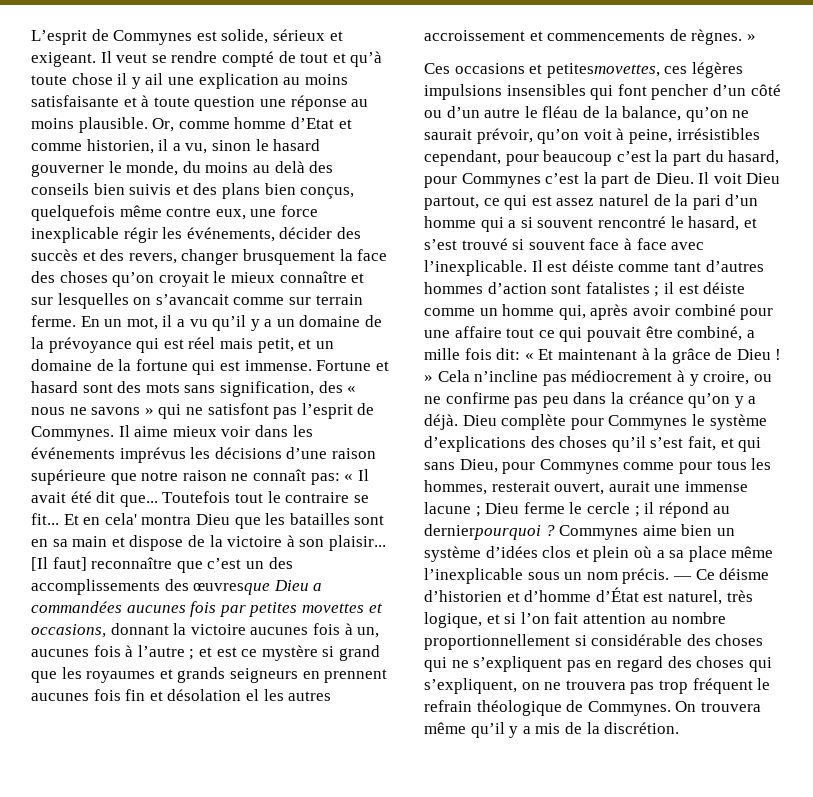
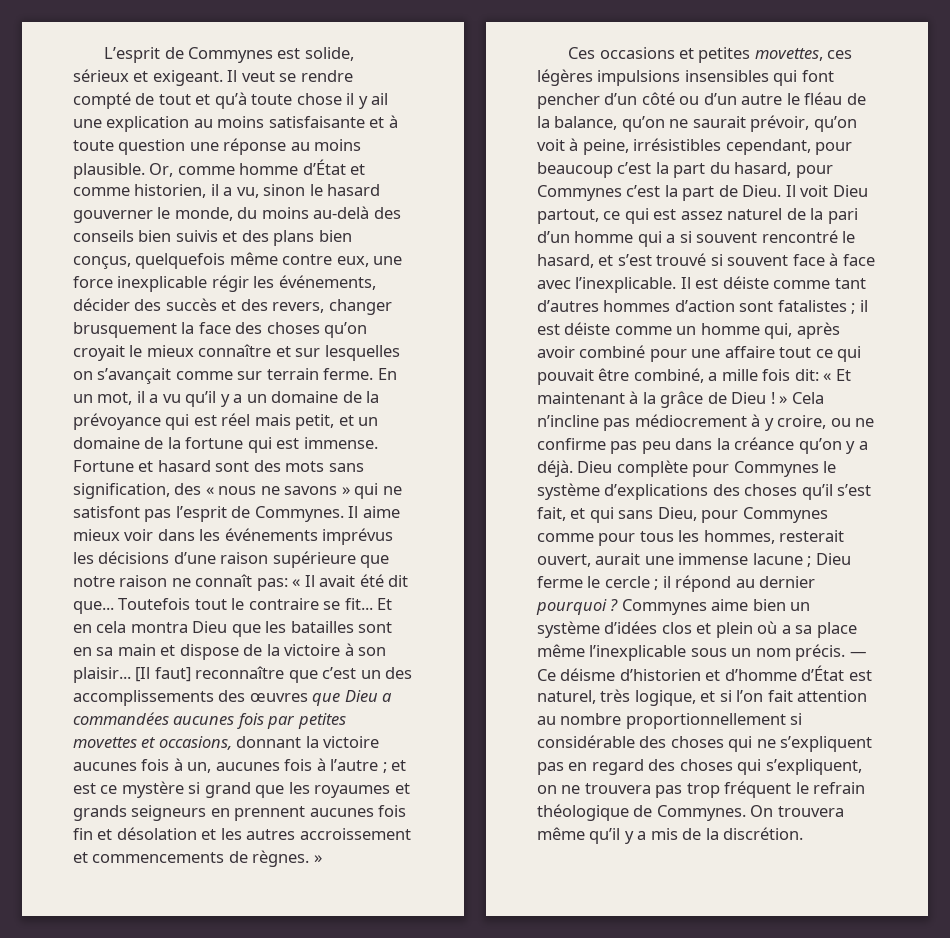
- Or, comme homme d’Etat et comme historien, il a vu, sinon le hasard gouverner le monde, du moins au delà des conseils bien suivis et des plans bien conçus, quelquefois même contre eux, une force inexplicable régir les événements, décider des succès et des revers, changer brusquement la face des choses qu’on croyait le mieux connaître et sur lesquelles on s’avancait comme sur terrain ferme.
+ Or, comme homme d’État et comme historien, il a vu, sinon le hasard gouverner le monde, du moins au-delà des conseils bien suivis et des plans bien conçus, quelquefois même contre eux, une force inexplicable régir les événements, décider des succès et des revers, changer brusquement la face des choses qu’on croyait le mieux connaître et sur lesquelles on s’avançait comme sur terrain ferme.
- Et en cela' montra Dieu que les batailles sont en sa main et dispose de la victoire à son plaisir...
+ Et en cela montra Dieu que les batailles sont en sa main et dispose de la victoire à son plaisir...
- [Il faut] reconnaître que c’est un des accomplissements des œuvresque Dieu a commandées aucunes fois par petites movettes et occasions, donnant la victoire aucunes fois à un, aucunes fois à l’autre ; et est ce mystère si grand que les royaumes et grands seigneurs en prennent aucunes fois fin et désolation el les autres accroissement et commencements de règnes. »
+ [Il faut] reconnaître que c’est un des accomplissements des œuvres que Dieu a commandées aucunes fois par petites movettes et occasions, donnant la victoire aucunes fois à un, aucunes fois à l’autre ; et est ce mystère si grand que les royaumes et grands seigneurs en prennent aucunes fois fin et désolation et les autres accroissement et commencements de règnes. »
- Ces occasions et petitesmovettes, ces légères impulsions insensibles qui font pencher d’un côté ou d’un autre le fléau de la balance, qu’on ne saurait prévoir, qu’on voit à peine, irrésistibles cependant, pour beaucoup c’est la part du hasard, pour Commynes c’est la part de Dieu.
+ Ces occasions et petites movettes, ces légères impulsions insensibles qui font pencher d’un côté ou d’un autre le fléau de la balance, qu’on ne saurait prévoir, qu’on voit à peine, irrésistibles cependant, pour beaucoup c’est la part du hasard, pour Commynes c’est la part de Dieu.
- Dieu complète pour Commynes le système d’explications des choses qu’il s’est fait, et qui sans Dieu, pour Commynes comme pour tous les hommes, resterait ouvert, aurait une immense lacune ; Dieu ferme le cercle ; il répond au dernierpourquoi ?
+ Dieu complète pour Commynes le système d’explications des choses qu’il s’est fait, et qui sans Dieu, pour Commynes comme pour tous les hommes, resterait ouvert, aurait une immense lacune ; Dieu ferme le cercle ; il répond au dernier pourquoi ?

